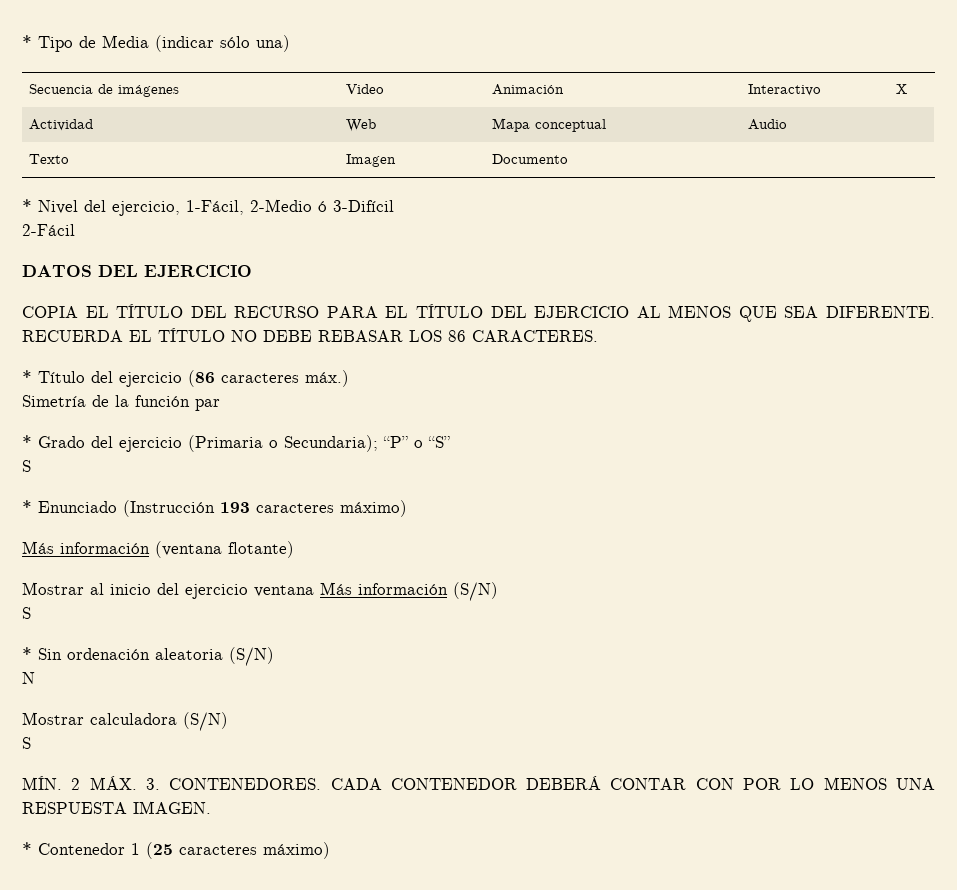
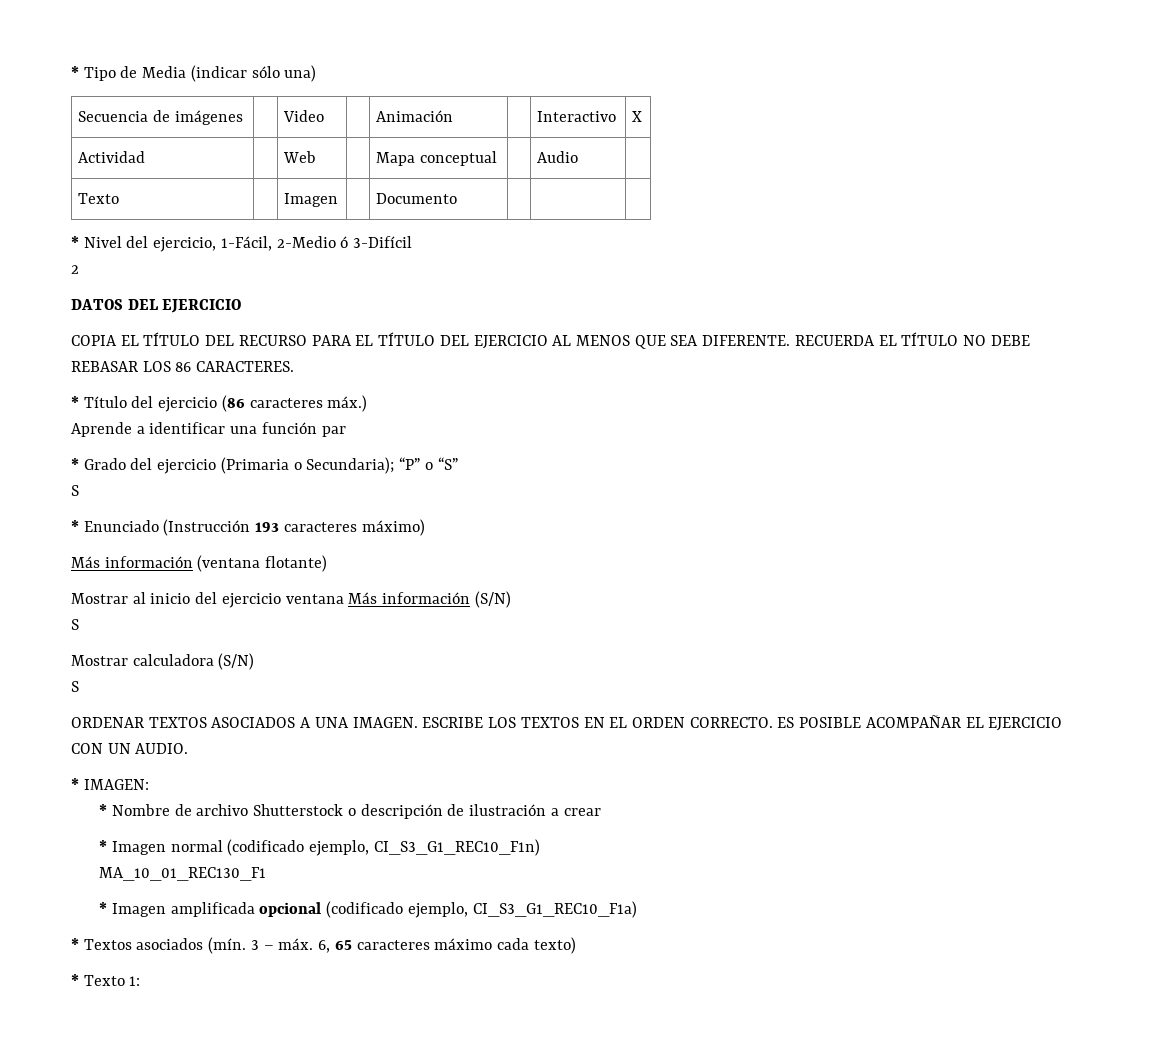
- 2-Fácil
+ 2
- Simetría de la función par
+ Aprende a identificar una función par
- * Sin ordenación aleatoria (S/N)
- N
  Mostrar calculadora (S/N)
  S
- MÍN. 2 MÁX. 3. CONTENEDORES. CADA CONTENEDOR DEBERÁ CONTAR CON POR LO MENOS UNA RESPUESTA IMAGEN.
- * Contenedor 1 (25 caracteres máximo)
+ ORDENAR TEXTOS ASOCIADOS A UNA IMAGEN. ESCRIBE LOS TEXTOS EN EL ORDEN CORRECTO. ES POSIBLE ACOMPAÑAR EL EJERCICIO CON UN AUDIO.
+ * IMAGEN:
+ * Nombre de archivo Shutterstock o descripción de ilustración a crear
+ * Imagen normal (codificado ejemplo, CI_S3_G1_REC10_F1n)
+ MA_10_01_REC130_F1
+ * Imagen amplificada opcional (codificado ejemplo, CI_S3_G1_REC10_F1a)
+ * Textos asociados (mín. 3 – máx. 6, 65 caracteres máximo cada texto)
+ * Texto 1:

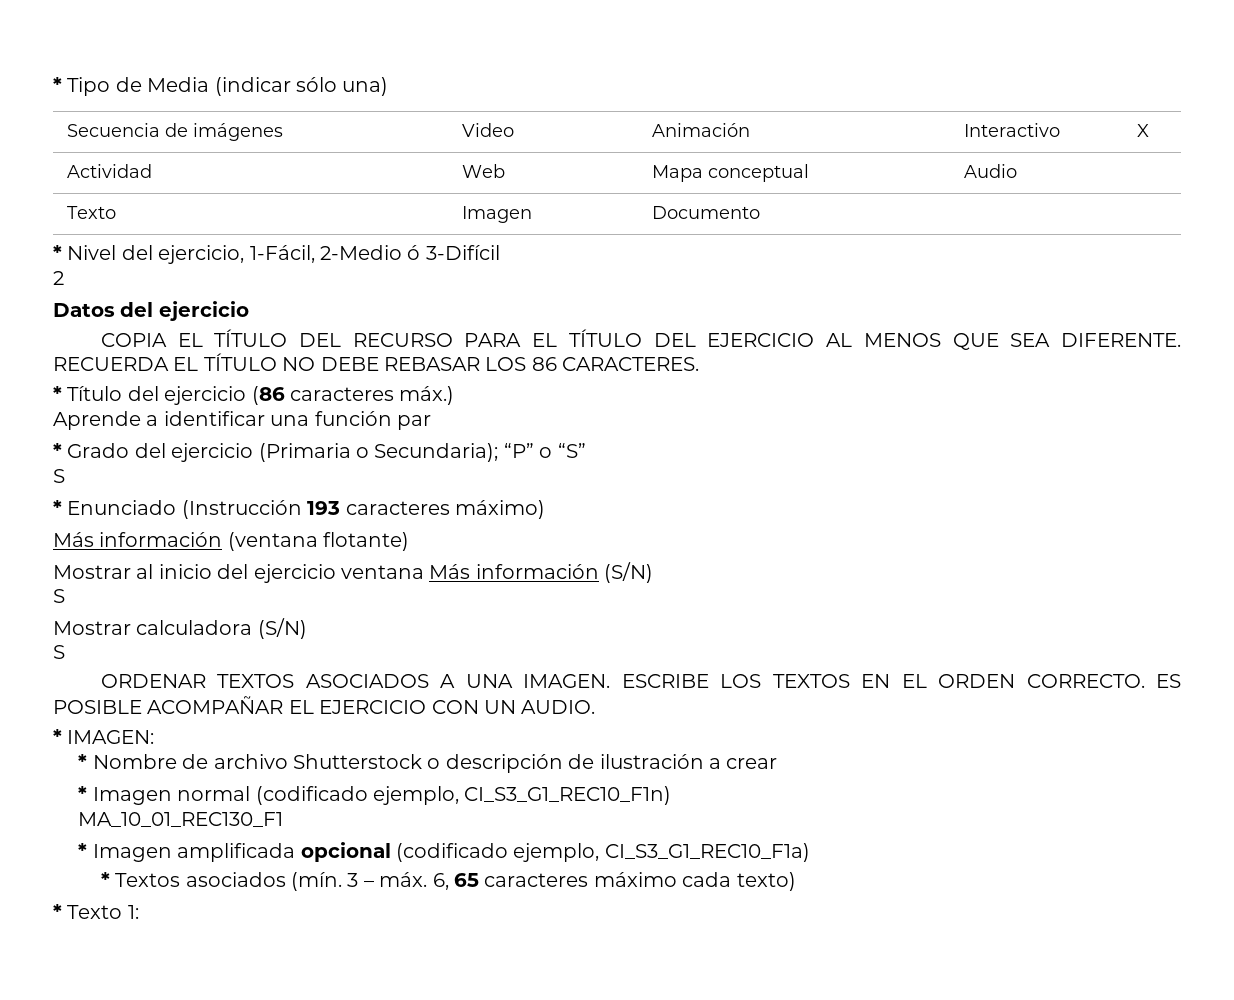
- DATOS DEL EJERCICIO
+ Datos del ejercicio

